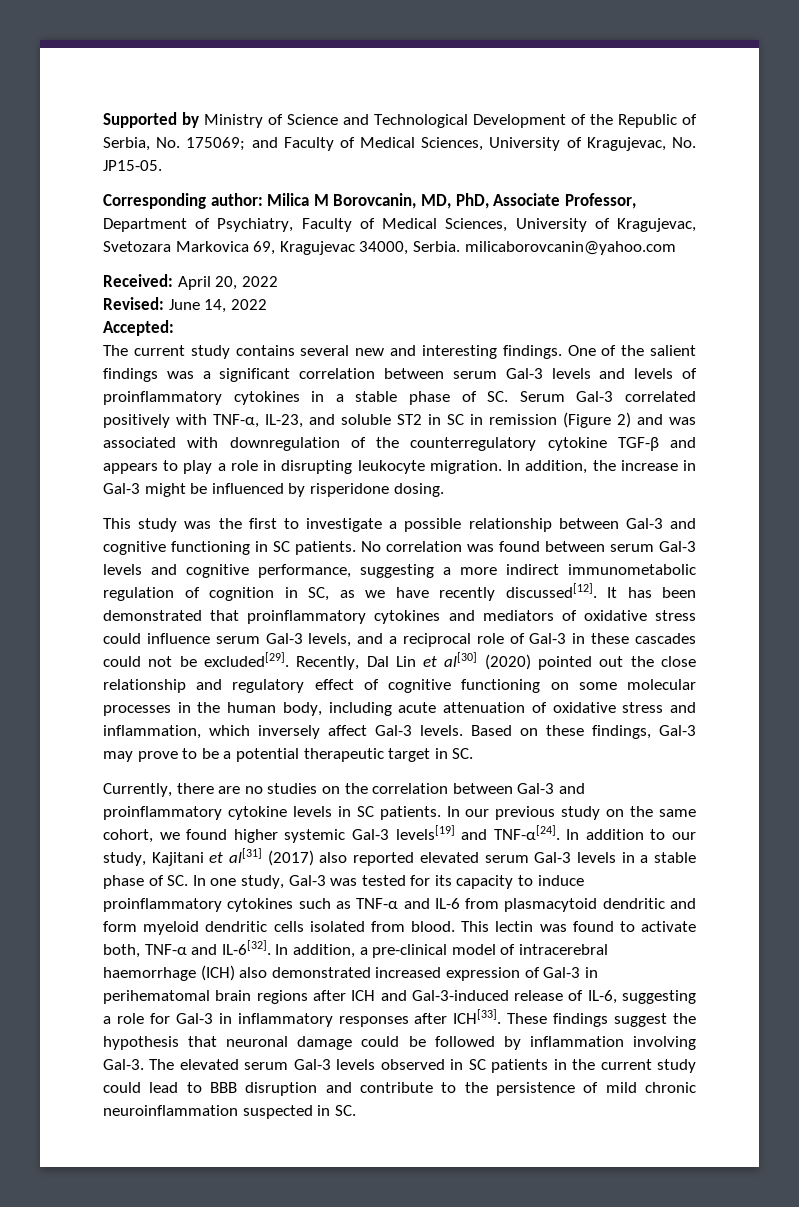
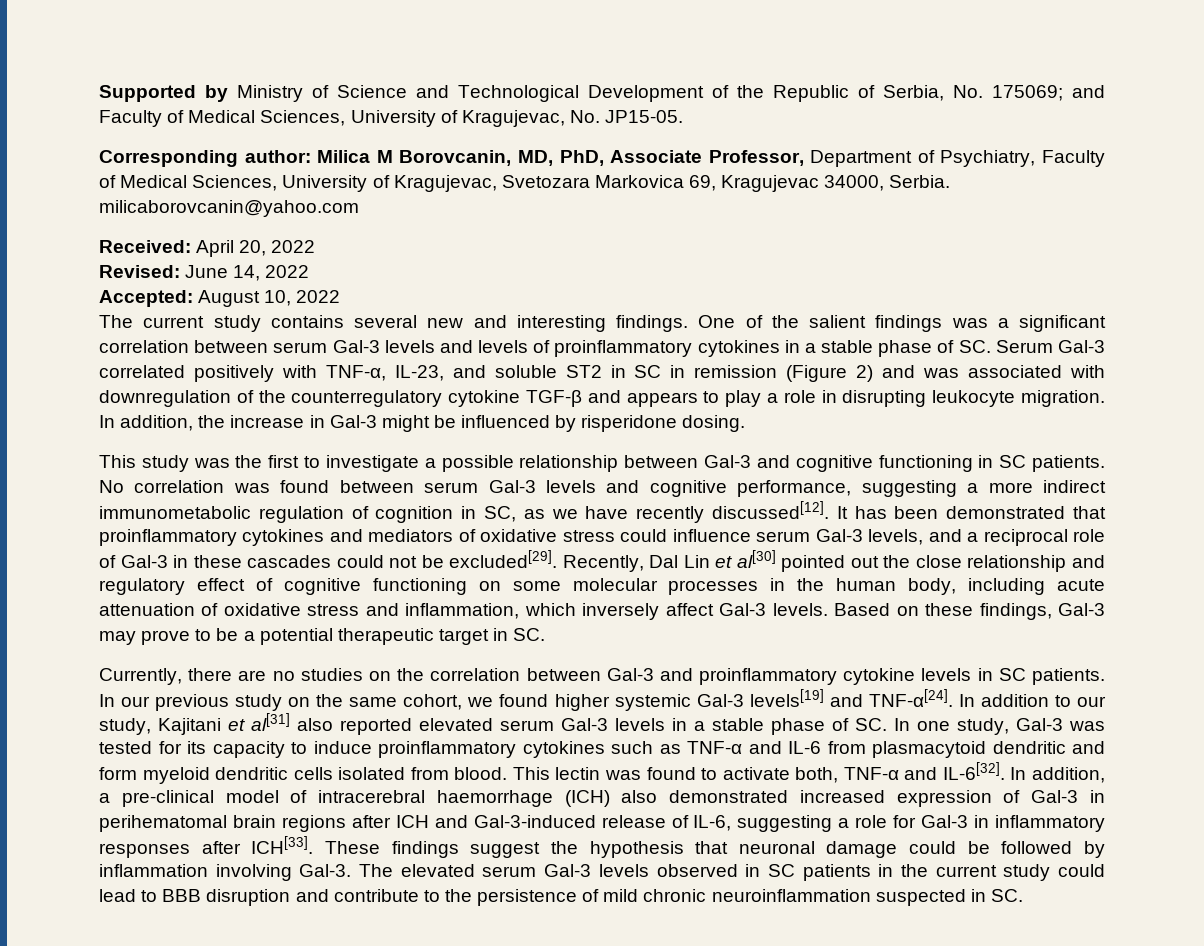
- Accepted:
+ Accepted: August 10, 2022
- Recently, Dal Lin et al[30] (2020) pointed out the close relationship and regulatory effect of cognitive functioning on some molecular processes in the human body, including acute attenuation of oxidative stress and inflammation, which inversely affect Gal-3 levels.
+ Recently, Dal Lin et al[30] pointed out the close relationship and regulatory effect of cognitive functioning on some molecular processes in the human body, including acute attenuation of oxidative stress and inflammation, which inversely affect Gal-3 levels.
- In addition to our study, Kajitani et al[31] (2017) also reported elevated serum Gal-3 levels in a stable phase of SC. In one study, Gal-3 was tested for its capacity to induce proinflammatory cytokines such as TNF-α and IL-6 from plasmacytoid dendritic and form myeloid dendritic cells isolated from blood.
+ In addition to our study, Kajitani et al[31] also reported elevated serum Gal-3 levels in a stable phase of SC. In one study, Gal-3 was tested for its capacity to induce proinflammatory cytokines such as TNF-α and IL-6 from plasmacytoid dendritic and form myeloid dendritic cells isolated from blood.

